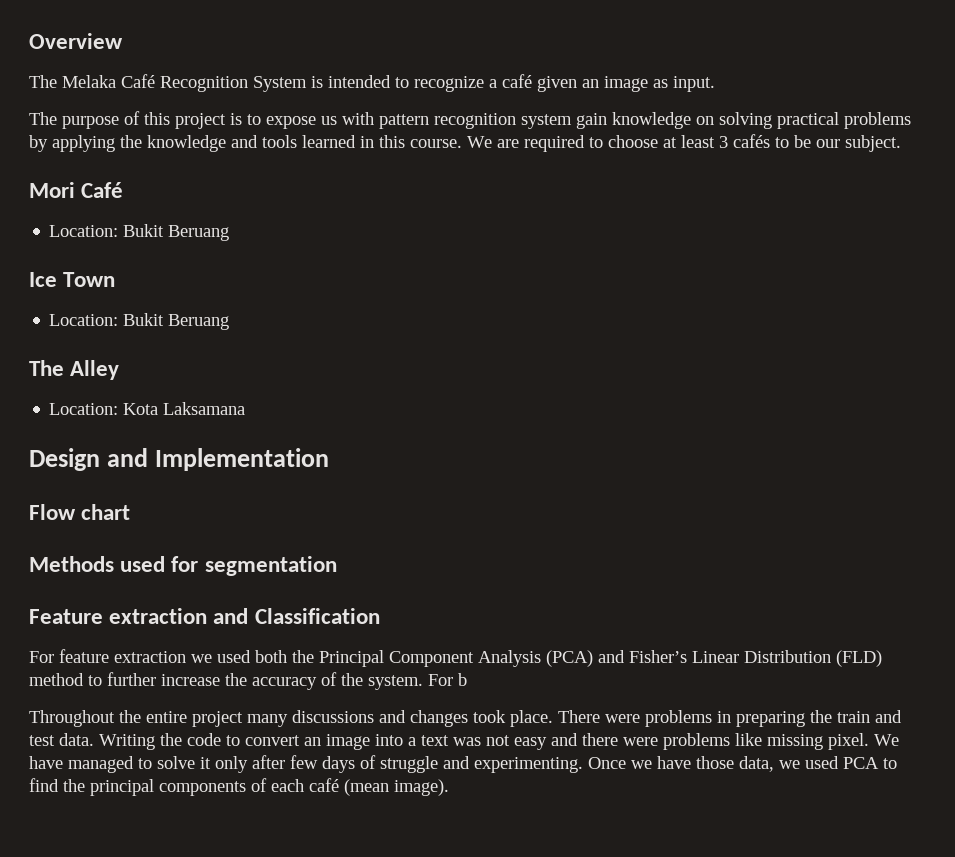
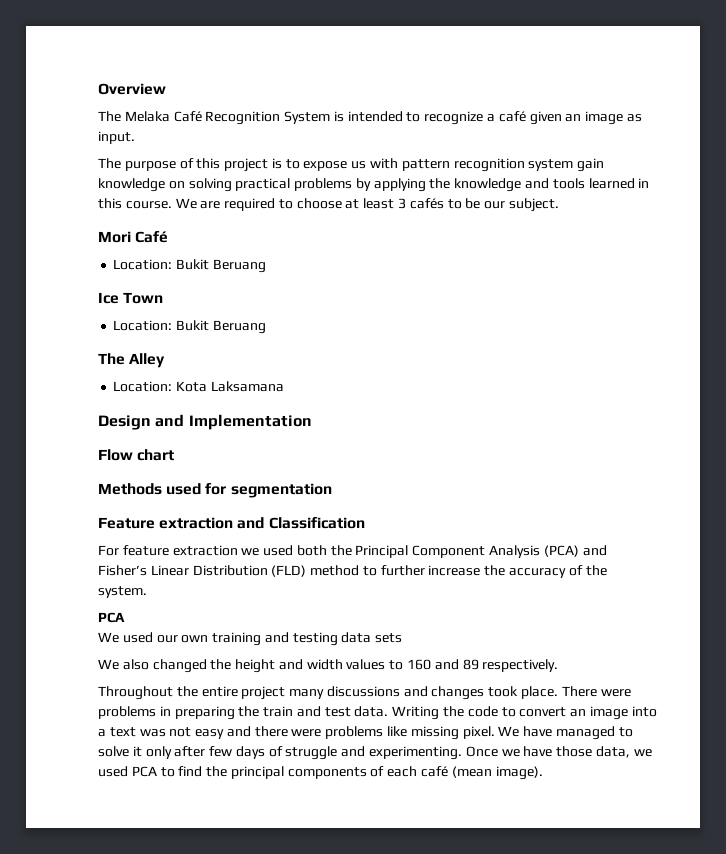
- For feature extraction we used both the Principal Component Analysis (PCA) and Fisher’s Linear Distribution (FLD) method to further increase the accuracy of the system. For b
+ For feature extraction we used both the Principal Component Analysis (PCA) and Fisher’s Linear Distribution (FLD) method to further increase the accuracy of the system.
+ PCA
+ We used our own training and testing data sets
+ We also changed the height and width values to 160 and 89 respectively.

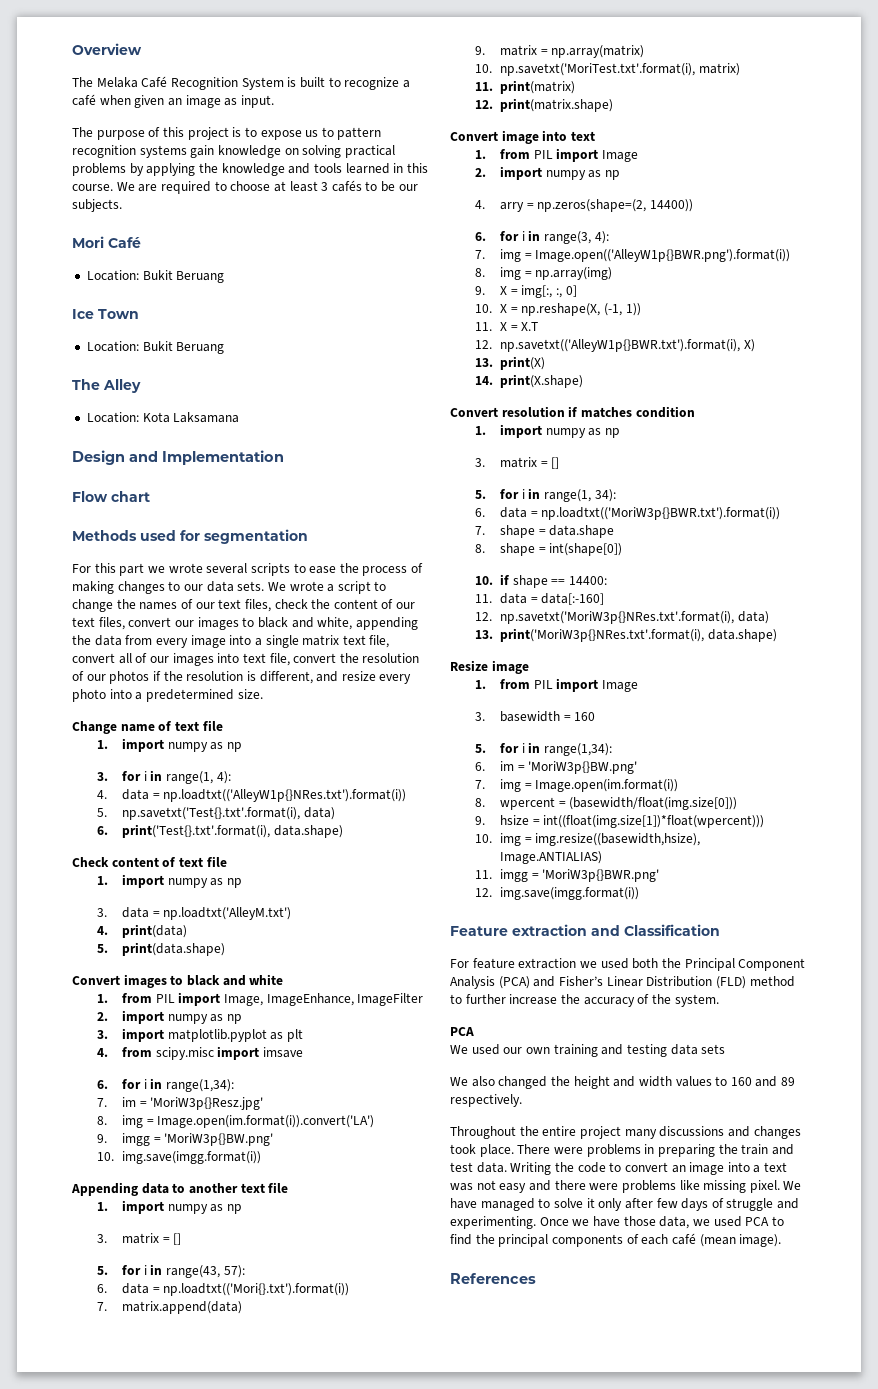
- The Melaka Café Recognition System is intended to recognize a café given an image as input.
+ The Melaka Café Recognition System is built to recognize a café when given an image as input.
- The purpose of this project is to expose us with pattern recognition system gain knowledge on solving practical problems by applying the knowledge and tools learned in this course.
+ The purpose of this project is to expose us to pattern recognition systems gain knowledge on solving practical problems by applying the knowledge and tools learned in this course.
- We are required to choose at least 3 cafés to be our subject.
+ We are required to choose at least 3 cafés to be our subjects.
+ For this part we wrote several scripts to ease the process of making changes to our data sets. We wrote a script to change the names of our text files, check the content of our text files, convert our images to black and white, appending the data from every image into a single matrix text file, convert all of our images into text file, convert the resolution of our photos if the resolution is different, and resize every photo into a predetermined size.
+ Change name of text file
+ 1. import numpy as np
+ 3. for i in range(1, 4):
+ 4. data = np.loadtxt(('AlleyW1p{}NRes.txt').format(i))
+ 5. np.savetxt('Test{}.txt'.format(i), data)
+ 6. print('Test{}.txt'.format(i), data.shape)
+ Check content of text file
+ 1. import numpy as np
+ 3. data = np.loadtxt('AlleyM.txt')
+ 4. print(data)
+ 5. print(data.shape)
+ Convert images to black and white
+ 1. from PIL import Image, ImageEnhance, ImageFilter
+ 2. import numpy as np
+ 3. import matplotlib.pyplot as plt
+ 4. from scipy.misc import imsave
+ 6. for i in range(1,34):
+ 7. im = 'MoriW3p{}Resz.jpg'
+ 8. img = Image.open(im.format(i)).convert('LA')
+ 9. imgg = 'MoriW3p{}BW.png'
+ 10. img.save(imgg.format(i))
+ Appending data to another text file
+ 1. import numpy as np
+ 3. matrix = []
+ 5. for i in range(43, 57):
+ 6. data = np.loadtxt(('Mori{}.txt').format(i))
+ 7. matrix.append(data)
+ 9. matrix = np.array(matrix)
+ 10. np.savetxt('MoriTest.txt'.format(i), matrix)
+ 11. print(matrix)
+ 12. print(matrix.shape)
+ Convert image into text
+ 1. from PIL import Image
+ 2. import numpy as np
+ 4. arry = np.zeros(shape=(2, 14400))
+ 6. for i in range(3, 4):
+ 7. img = Image.open(('AlleyW1p{}BWR.png').format(i))
+ 8. img = np.array(img)
+ 9. X = img[:, :, 0]
+ 10. X = np.reshape(X, (-1, 1))
+ 11. X = X.T
+ 12. np.savetxt(('AlleyW1p{}BWR.txt').format(i), X)
+ 13. print(X)
+ 14. print(X.shape)
+ Convert resolution if matches condition
+ 1. import numpy as np
+ 3. matrix = []
+ 5. for i in range(1, 34):
+ 6. data = np.loadtxt(('MoriW3p{}BWR.txt').format(i))
+ 7. shape = data.shape
+ 8. shape = int(shape[0])
+ 10. if shape == 14400:
+ 11. data = data[:-160]
+ 12. np.savetxt('MoriW3p{}NRes.txt'.format(i), data)
+ 13. print('MoriW3p{}NRes.txt'.format(i), data.shape)
+ Resize image
+ 1. from PIL import Image
+ 3. basewidth = 160
+ 5. for i in range(1,34):
+ 6. im = 'MoriW3p{}BW.png'
+ 7. img = Image.open(im.format(i))
+ 8. wpercent = (basewidth/float(img.size[0]))
+ 9. hsize = int((float(img.size[1])*float(wpercent)))
+ 10. img = img.resize((basewidth,hsize), Image.ANTIALIAS)
+ 11. imgg = 'MoriW3p{}BWR.png'
+ 12. img.save(imgg.format(i))
+ References

